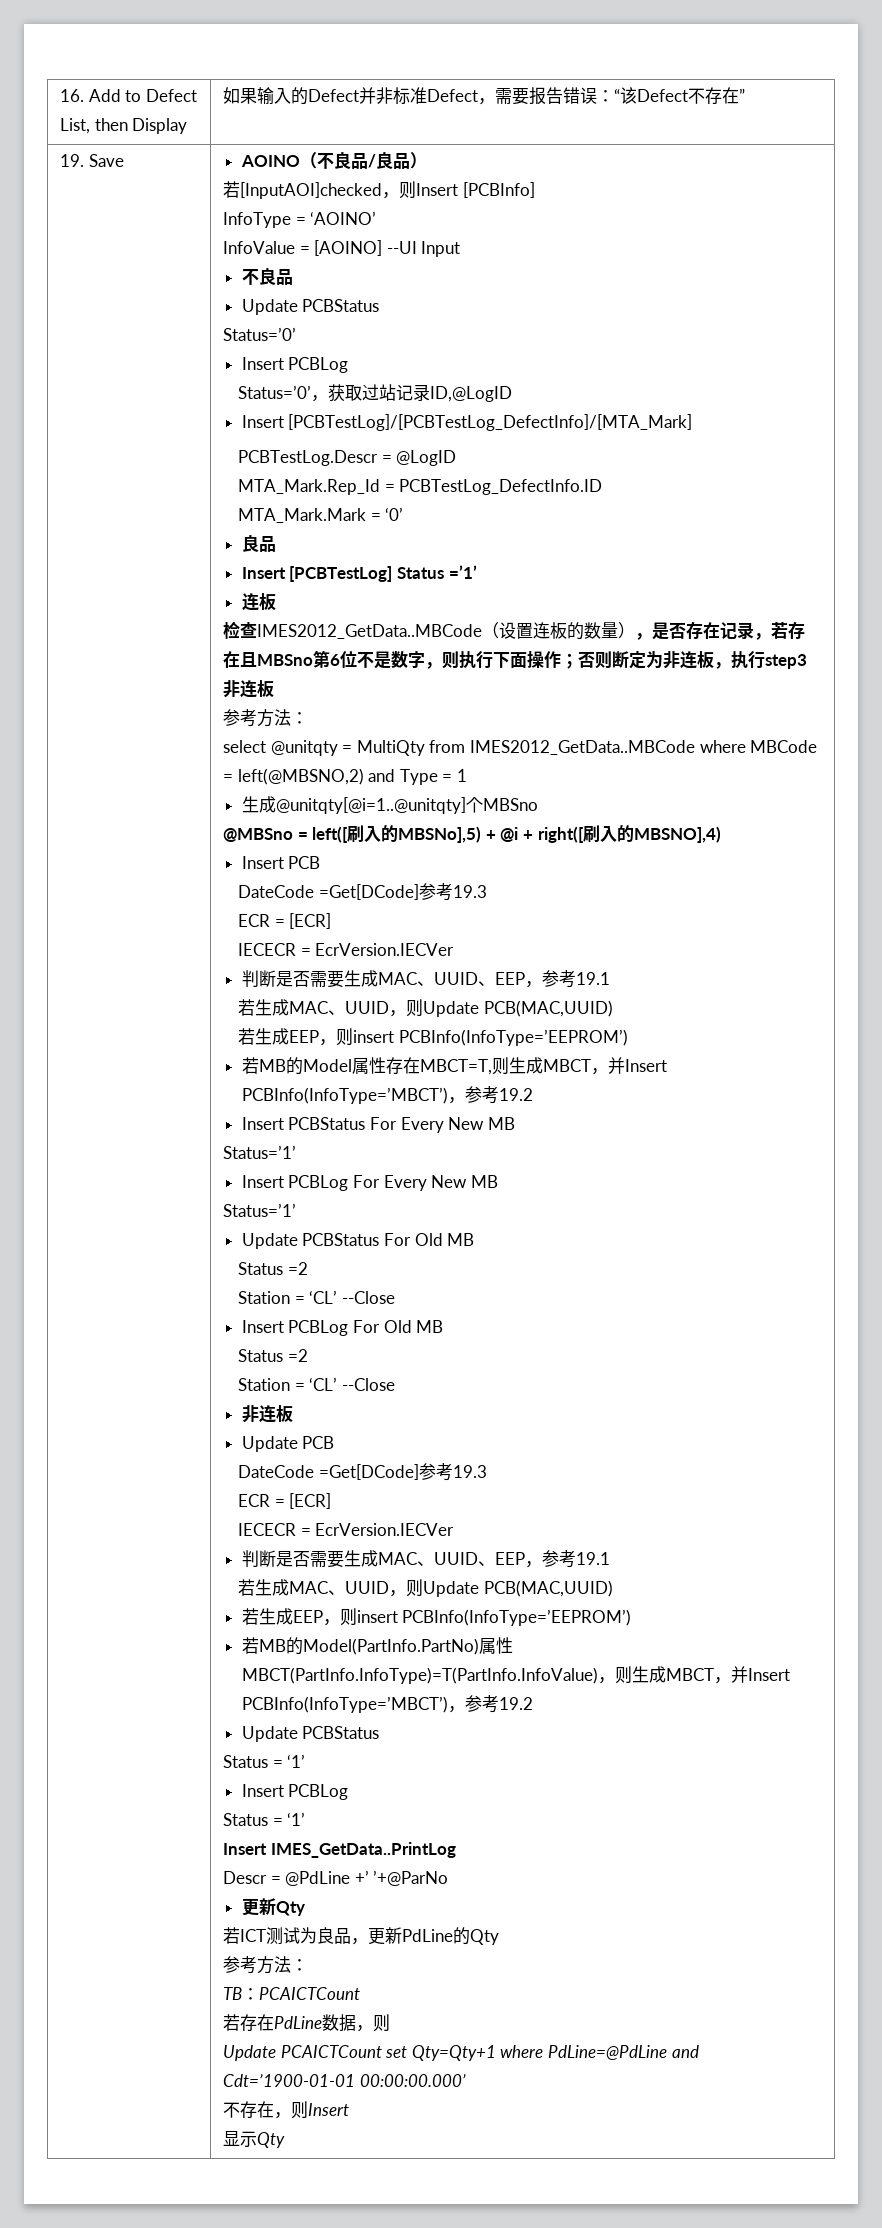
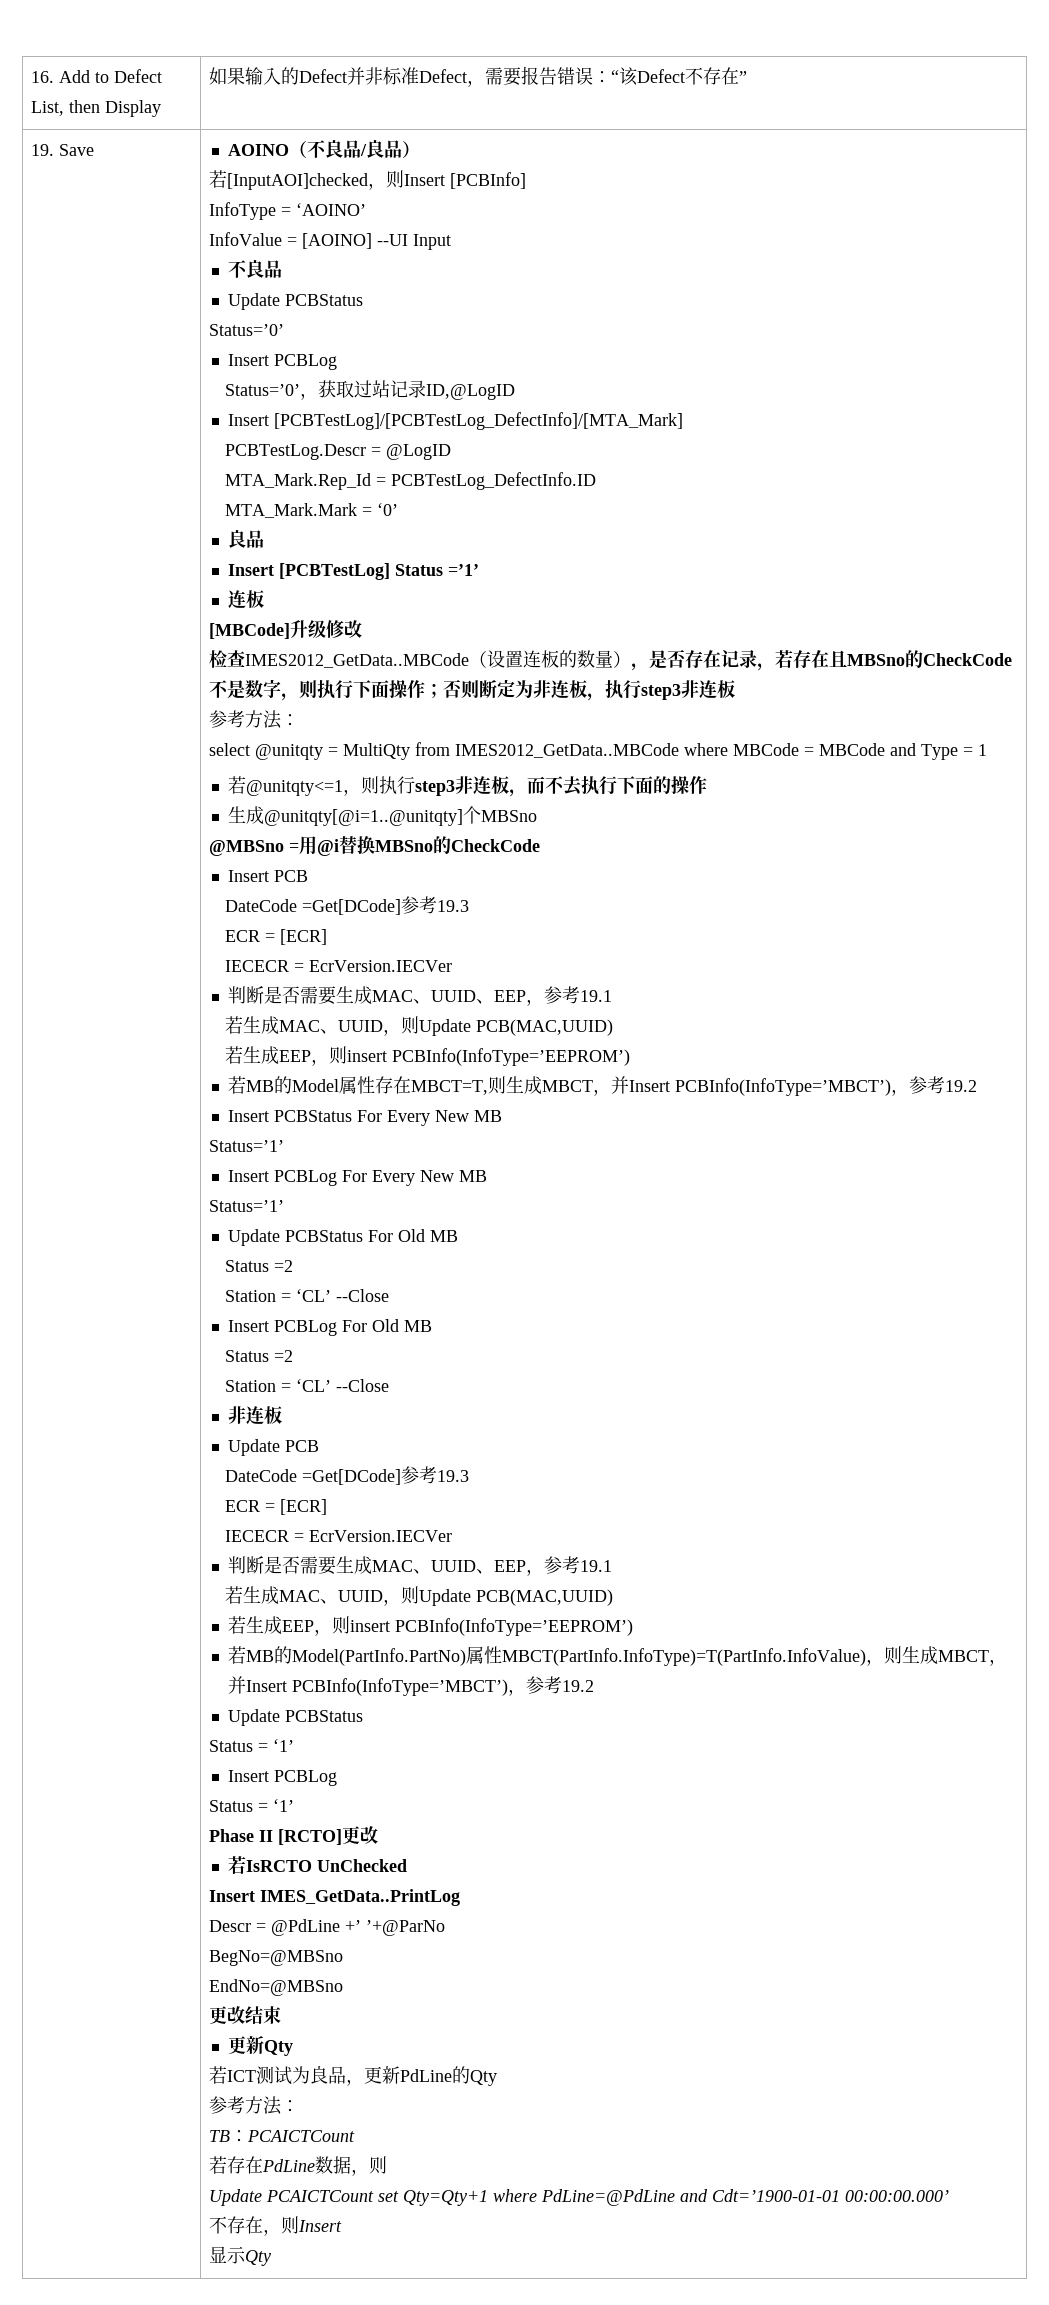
+ [MBCode]升级修改
- 检查IMES2012_GetData..MBCode（设置连板的数量），是否存在记录，若存在且MBSno第6位不是数字，则执行下面操作；否则断定为非连板，执行step3非连板
+ 检查IMES2012_GetData..MBCode（设置连板的数量），是否存在记录，若存在且MBSno的CheckCode不是数字，则执行下面操作；否则断定为非连板，执行step3非连板
- select @unitqty = MultiQty from IMES2012_GetData..MBCode where MBCode = left(@MBSNO,2) and Type = 1
+ select @unitqty = MultiQty from IMES2012_GetData..MBCode where MBCode = MBCode and Type = 1
+ 若@unitqty<=1，则执行step3非连板，而不去执行下面的操作
- @MBSno = left([刷入的MBSNo],5) + @i + right([刷入的MBSNO],4)
+ @MBSno =用@i替换MBSno的CheckCode
+ Phase II [RCTO]更改
+ 若IsRCTO UnChecked
+ BegNo=@MBSno
+ EndNo=@MBSno
+ 更改结束

